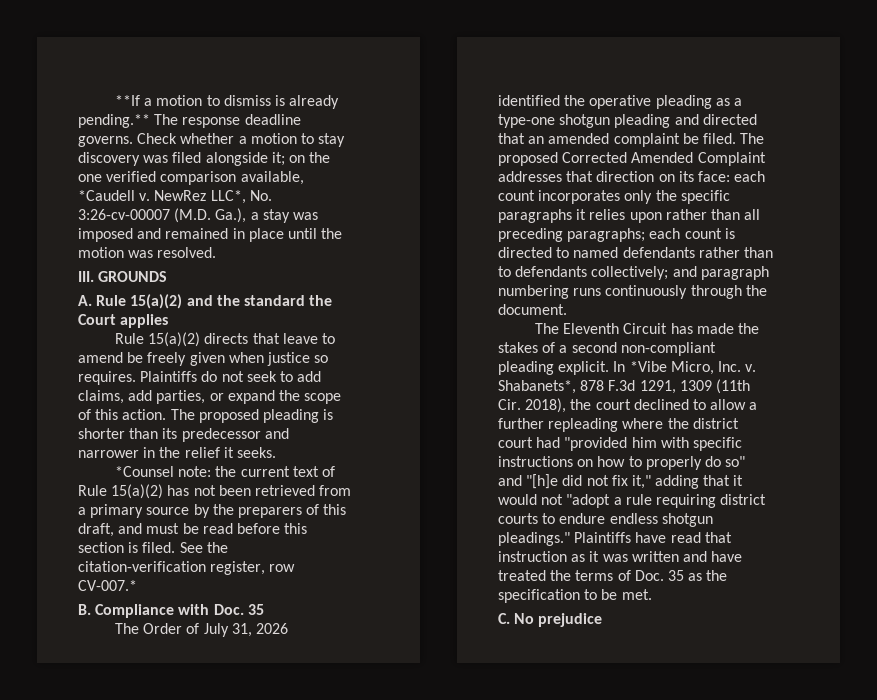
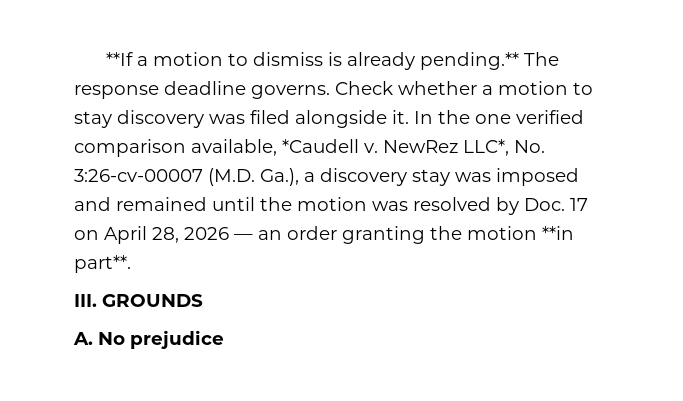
- Check whether a motion to stay discovery was filed alongside it; on the one verified comparison available, *Caudell v.
+ Check whether a motion to stay discovery was filed alongside it. In the one verified comparison available, *Caudell v.
- NewRez LLC*, No. 3:26-cv-00007 (M.D. Ga.), a stay was imposed and remained in place until the motion was resolved.
+ NewRez LLC*, No. 3:26-cv-00007 (M.D. Ga.), a discovery stay was imposed and remained until the motion was resolved by Doc. 17 on April 28, 2026 — an order granting the motion **in part**.
  III. GROUNDS
- A. Rule 15(a)(2) and the standard the Court applies
- Rule 15(a)(2) directs that leave to amend be freely given when justice so requires. Plaintiffs do not seek to add claims, add parties, or expand the scope of this action. The proposed pleading is shorter than its predecessor and narrower in the relief it seeks.
- *Counsel note: the current text of Rule 15(a)(2) has not been retrieved from a primary source by the preparers of this draft, and must be read before this section is filed. See the citation-verification register, row CV-007.*
- B. Compliance with Doc. 35
- The Order of July 31, 2026 identified the operative pleading as a type-one shotgun pleading and directed that an amended complaint be filed. The proposed Corrected Amended Complaint addresses that direction on its face: each count incorporates only the specific paragraphs it relies upon rather than all preceding paragraphs; each count is directed to named defendants rather than to defendants collectively; and paragraph numbering runs continuously through the document.
- The Eleventh Circuit has made the stakes of a second non-compliant pleading explicit. In *Vibe Micro, Inc. v. Shabanets*, 878 F.3d 1291, 1309 (11th Cir. 2018), the court declined to allow a further repleading where the district court had "provided him with specific instructions on how to properly do so" and "[h]e did not fix it," adding that it would not "adopt a rule requiring district courts to endure endless shotgun pleadings." Plaintiffs have read that instruction as it was written and have treated the terms of Doc. 35 as the specification to be met.
- C. No prejudice
+ A. No prejudice

